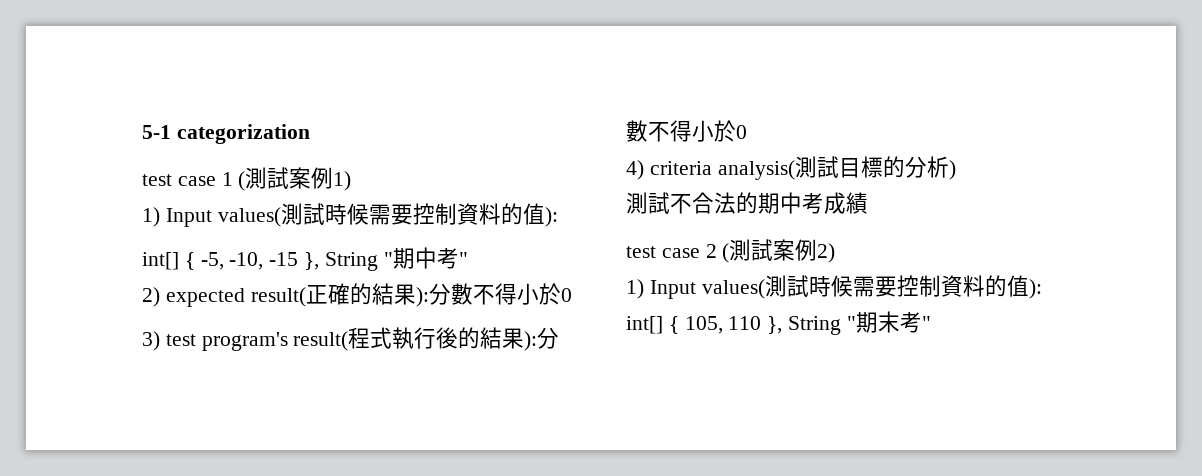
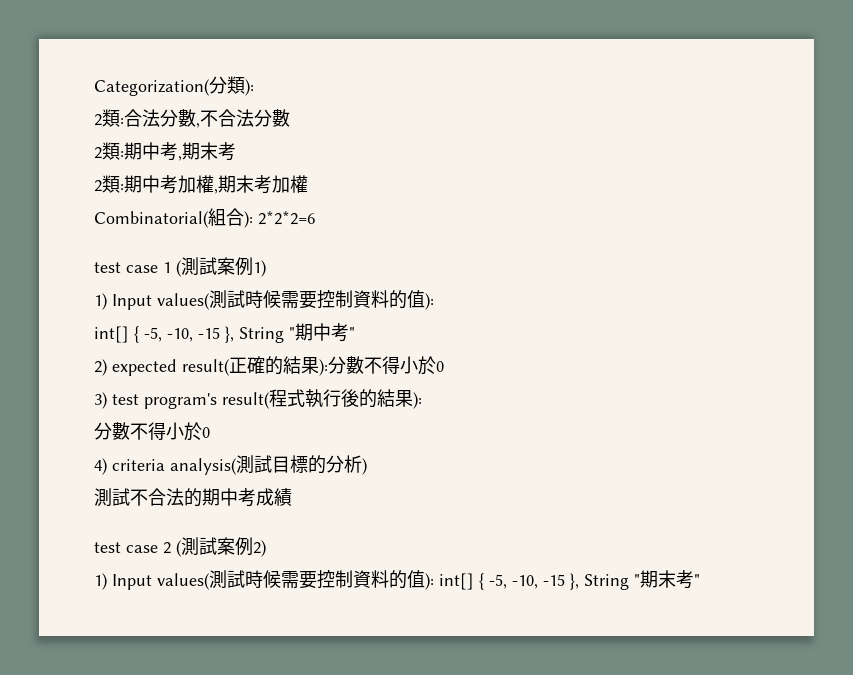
- 5-1 categorization
+ Categorization(分類):
+ 2類:合法分數,不合法分數
+ 2類:期中考,期末考
+ 2類:期中考加權,期末考加權
+ Combinatorial(組合): 2*2*2=6
- 3) test program's result(程式執行後的結果):分數不得小於0
+ 3) test program's result(程式執行後的結果):
+ 分數不得小於0
- 1) Input values(測試時候需要控制資料的值): int[] { 105, 110 }, String "期末考"
+ 1) Input values(測試時候需要控制資料的值): int[] { -5, -10, -15 }, String "期末考"

